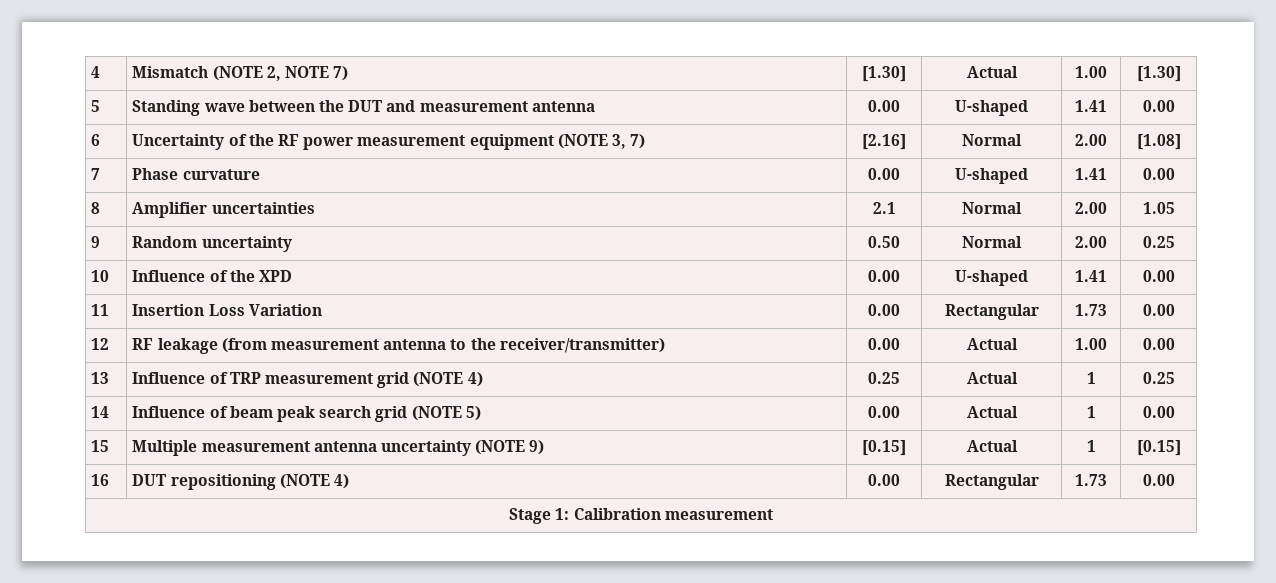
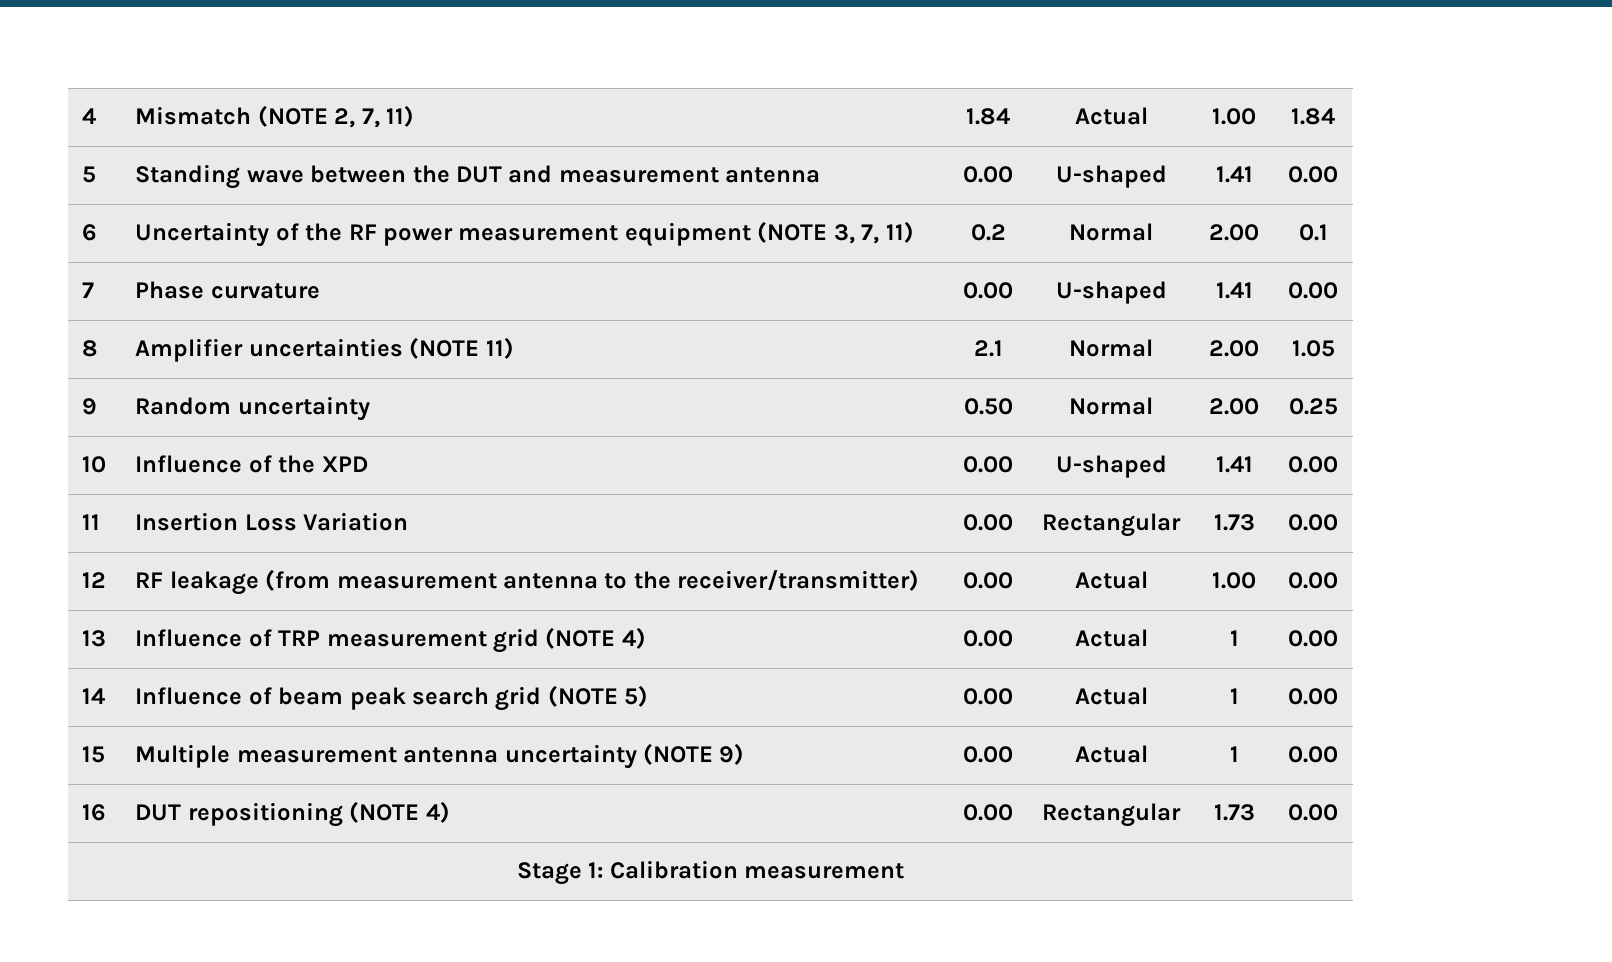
- 4 | Mismatch (NOTE 2, NOTE 7) | [1.30] | Actual | 1.00 | [1.30]
+ 4 | Mismatch (NOTE 2, 7, 11) | 1.84 | Actual | 1.00 | 1.84
- 6 | Uncertainty of the RF power measurement equipment (NOTE 3, 7) | [2.16] | Normal | 2.00 | [1.08]
+ 6 | Uncertainty of the RF power measurement equipment (NOTE 3, 7, 11) | 0.2 | Normal | 2.00 | 0.1
- 8 | Amplifier uncertainties | 2.1 | Normal | 2.00 | 1.05
+ 8 | Amplifier uncertainties (NOTE 11) | 2.1 | Normal | 2.00 | 1.05
- 13 | Influence of TRP measurement grid (NOTE 4) | 0.25 | Actual | 1 | 0.25
+ 13 | Influence of TRP measurement grid (NOTE 4) | 0.00 | Actual | 1 | 0.00
- 15 | Multiple measurement antenna uncertainty (NOTE 9) | [0.15] | Actual | 1 | [0.15]
+ 15 | Multiple measurement antenna uncertainty (NOTE 9) | 0.00 | Actual | 1 | 0.00

